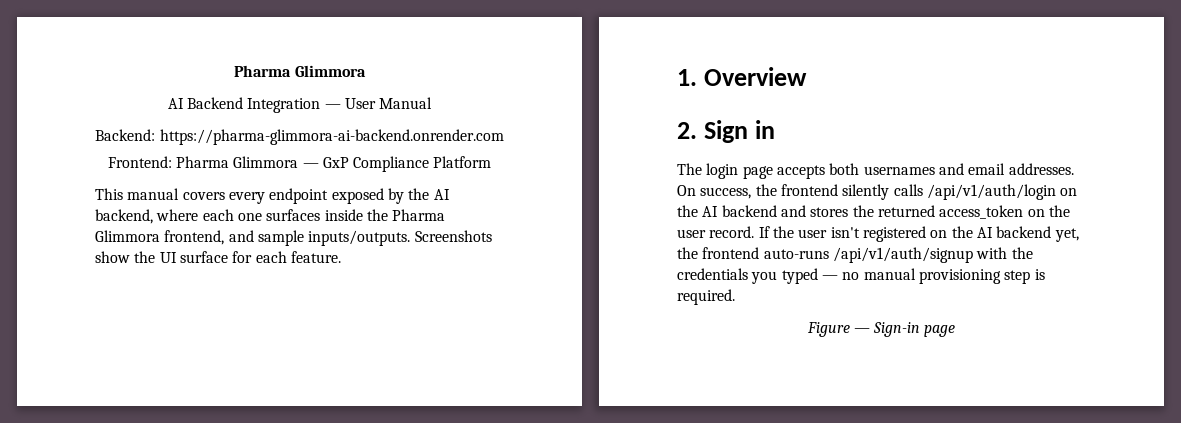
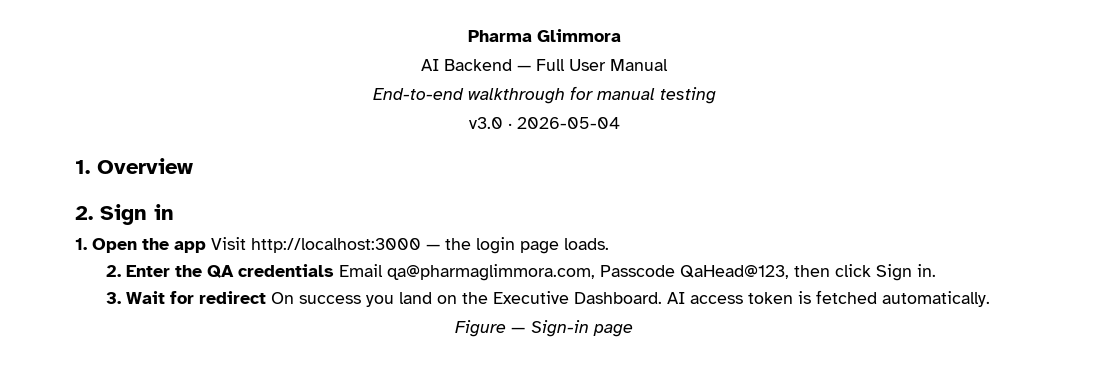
- AI Backend Integration — User Manual
+ AI Backend — Full User Manual
- Backend: https://pharma-glimmora-ai-backend.onrender.com
- Frontend: Pharma Glimmora — GxP Compliance Platform
- This manual covers every endpoint exposed by the AI backend, where each one surfaces inside the Pharma Glimmora frontend, and sample inputs/outputs. Screenshots show the UI surface for each feature.
+ End-to-end walkthrough for manual testing
+ v3.0 · 2026-05-04
- The login page accepts both usernames and email addresses. On success, the frontend silently calls /api/v1/auth/login on the AI backend and stores the returned access_token on the user record. If the user isn't registered on the AI backend yet, the frontend auto-runs /api/v1/auth/signup with the credentials you typed — no manual provisioning step is required.
+ 1. Open the app Visit http://localhost:3000 — the login page loads.
+ 2. Enter the QA credentials Email qa@pharmaglimmora.com, Passcode QaHead@123, then click Sign in.
+ 3. Wait for redirect On success you land on the Executive Dashboard. AI access token is fetched automatically.

